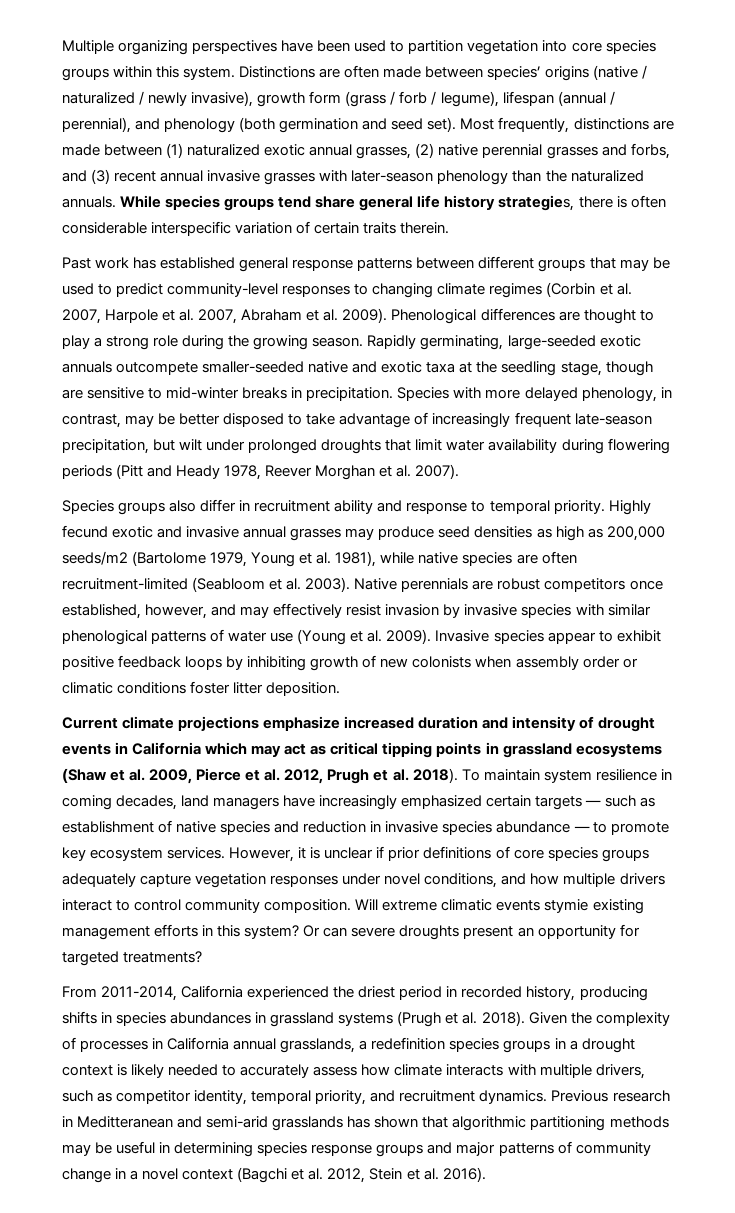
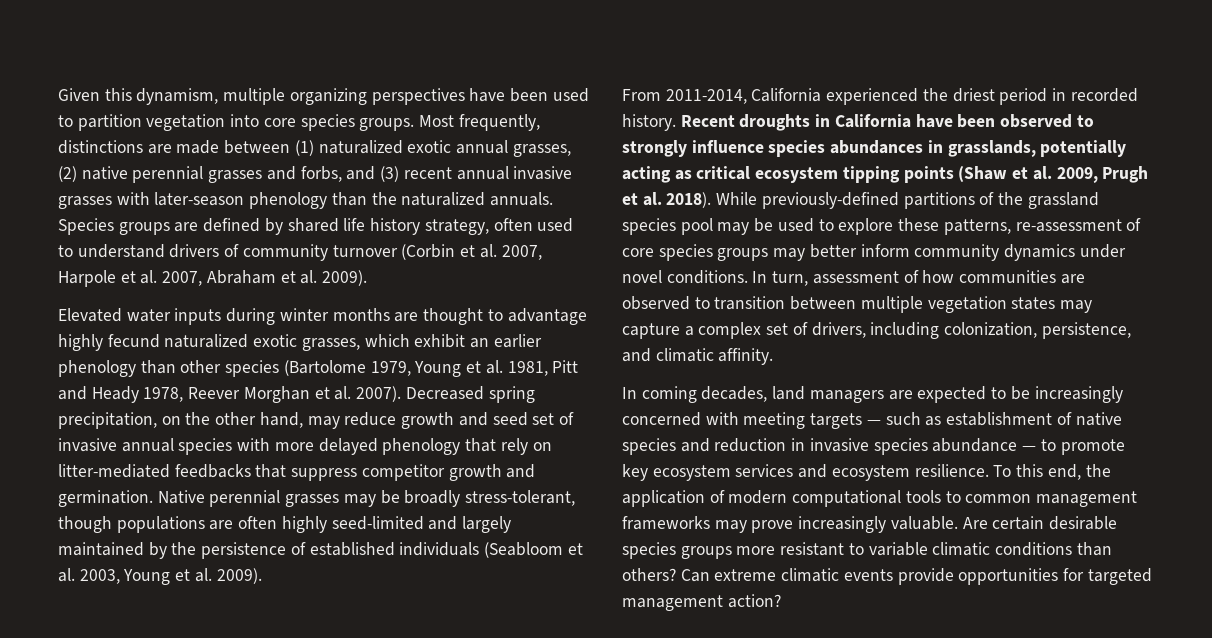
- Multiple organizing perspectives have been used to partition vegetation into core species groups within this system. Distinctions are often made between species’ origins (native / naturalized / newly invasive), growth form (grass / forb / legume), lifespan (annual / perennial), and phenology (both germination and seed set).
+ Given this dynamism, multiple organizing perspectives have been used to partition vegetation into core species groups.
- While species groups tend share general life history strategies, there is often considerable interspecific variation of certain traits therein.
- Past work has established general response patterns between different groups that may be used to predict community-level responses to changing climate regimes (Corbin et al. 2007, Harpole et al. 2007, Abraham et al. 2009). Phenological differences are thought to play a strong role during the growing season. Rapidly germinating, large-seeded exotic annuals outcompete smaller-seeded native and exotic taxa at the seedling stage, though are sensitive to mid-winter breaks in precipitation. Species with more delayed phenology, in contrast, may be better disposed to take advantage of increasingly frequent late-season precipitation, but wilt under prolonged droughts that limit water availability during flowering periods (Pitt and Heady 1978, Reever Morghan et al. 2007).
- Species groups also differ in recruitment ability and response to temporal priority. Highly fecund exotic and invasive annual grasses may produce seed densities as high as 200,000 seeds/m2 (Bartolome 1979, Young et al. 1981), while native species are often recruitment-limited (Seabloom et al. 2003). Native perennials are robust competitors once established, however, and may effectively resist invasion by invasive species with similar phenological patterns of water use (Young et al. 2009). Invasive species appear to exhibit positive feedback loops by inhibiting growth of new colonists when assembly order or climatic conditions foster litter deposition.
- Current climate projections emphasize increased duration and intensity of drought events in California which may act as critical tipping points in grassland ecosystems (Shaw et al. 2009, Pierce et al. 2012, Prugh et al. 2018). To maintain system resilience in coming decades, land managers have increasingly emphasized certain targets — such as establishment of native species and reduction in invasive species abundance — to promote key ecosystem services. However, it is unclear if prior definitions of core species groups adequately capture vegetation responses under novel conditions, and how multiple drivers interact to control community composition. Will extreme climatic events stymie existing management efforts in this system? Or can severe droughts present an opportunity for targeted treatments?
- From 2011-2014, California experienced the driest period in recorded history, producing shifts in species abundances in grassland systems (Prugh et al. 2018). Given the complexity of processes in California annual grasslands, a redefinition species groups in a drought context is likely needed to accurately assess how climate interacts with multiple drivers, such as competitor identity, temporal priority, and recruitment dynamics. Previous research in Meditteranean and semi-arid grasslands has shown that algorithmic partitioning methods may be useful in determining species response groups and major patterns of community change in a novel context (Bagchi et al. 2012, Stein et al. 2016).
+ Species groups are defined by shared life history strategy, often used to understand drivers of community turnover (Corbin et al. 2007, Harpole et al. 2007, Abraham et al. 2009).
+ Elevated water inputs during winter months are thought to advantage highly fecund naturalized exotic grasses, which exhibit an earlier phenology than other species (Bartolome 1979, Young et al. 1981, Pitt and Heady 1978, Reever Morghan et al. 2007). Decreased spring precipitation, on the other hand, may reduce growth and seed set of invasive annual species with more delayed phenology that rely on litter-mediated feedbacks that suppress competitor growth and germination. Native perennial grasses may be broadly stress-tolerant, though populations are often highly seed-limited and largely maintained by the persistence of established individuals (Seabloom et al. 2003, Young et al. 2009).
+ From 2011-2014, California experienced the driest period in recorded history. Recent droughts in California have been observed to strongly influence species abundances in grasslands, potentially acting as critical ecosystem tipping points (Shaw et al. 2009, Prugh et al. 2018). While previously-defined partitions of the grassland species pool may be used to explore these patterns, re-assessment of core species groups may better inform community dynamics under novel conditions. In turn, assessment of how communities are observed to transition between multiple vegetation states may capture a complex set of drivers, including colonization, persistence, and climatic affinity.
+ In coming decades, land managers are expected to be increasingly concerned with meeting targets — such as establishment of native species and reduction in invasive species abundance — to promote key ecosystem services and ecosystem resilience. To this end, the application of modern computational tools to common management frameworks may prove increasingly valuable. Are certain desirable species groups more resistant to variable climatic conditions than others? Can extreme climatic events provide opportunities for targeted management action?

